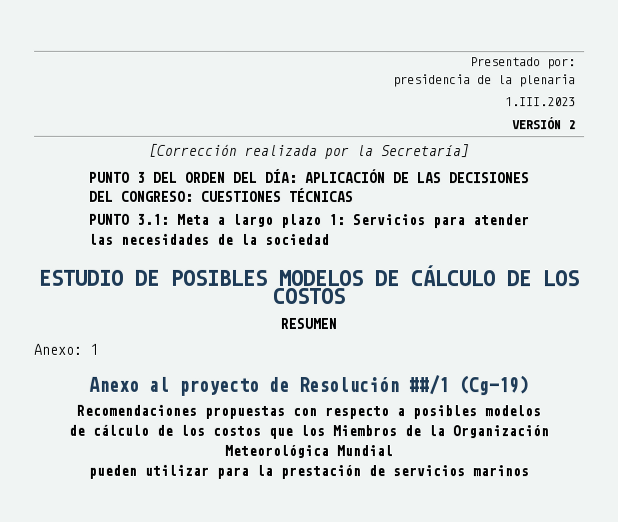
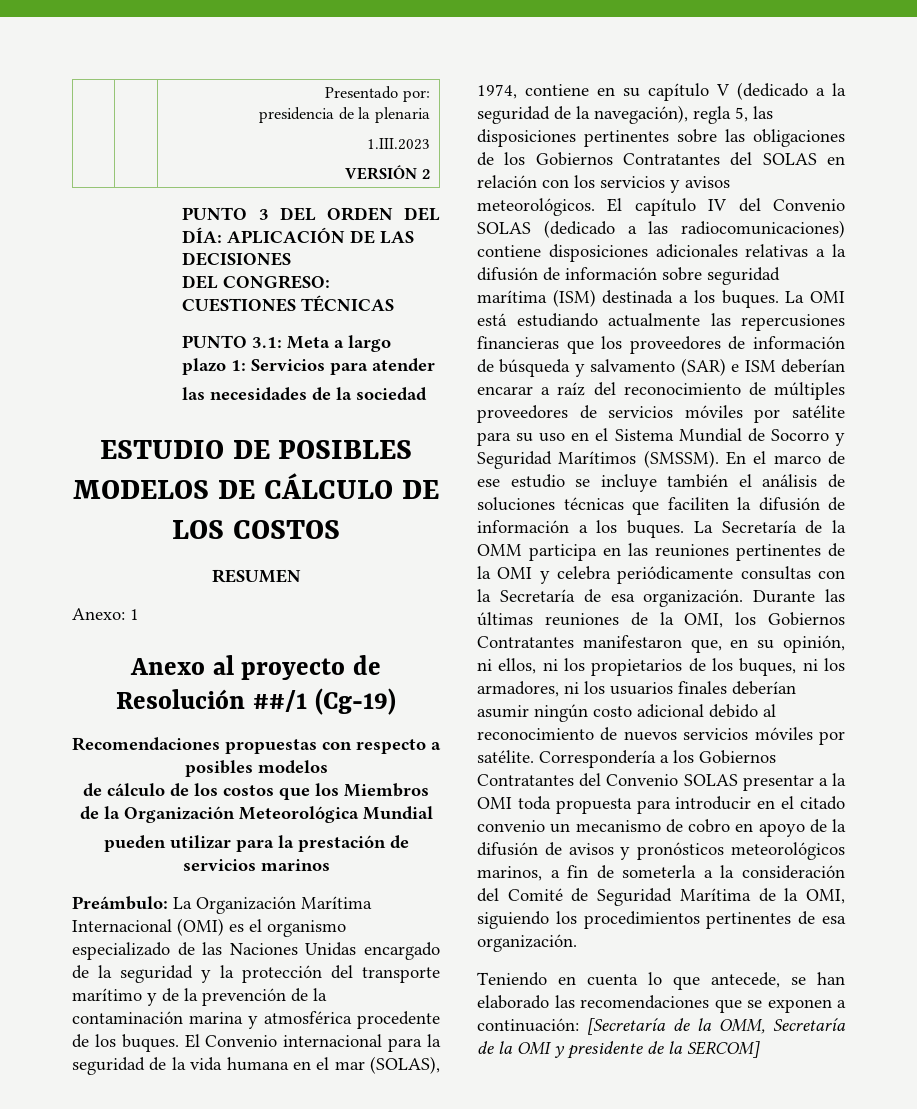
- [Corrección realizada por la Secretaría]
+ Preámbulo: La Organización Marítima Internacional (OMI) es el organismo especializado de las Naciones Unidas encargado de la seguridad y la protección del transporte marítimo y de la prevención de la contaminación marina y atmosférica procedente de los buques. El Convenio internacional para la seguridad de la vida humana en el mar (SOLAS), 1974, contiene en su capítulo V (dedicado a la seguridad de la navegación), regla 5, las disposiciones pertinentes sobre las obligaciones de los Gobiernos Contratantes del SOLAS en relación con los servicios y avisos meteorológicos. El capítulo IV del Convenio SOLAS (dedicado a las radiocomunicaciones) contiene disposiciones adicionales relativas a la difusión de información sobre seguridad marítima (ISM) destinada a los buques. La OMI está estudiando actualmente las repercusiones financieras que los proveedores de información de búsqueda y salvamento (SAR) e ISM deberían encarar a raíz del reconocimiento de múltiples proveedores de servicios móviles por satélite para su uso en el Sistema Mundial de Socorro y Seguridad Marítimos (SMSSM). En el marco de ese estudio se incluye también el análisis de soluciones técnicas que faciliten la difusión de información a los buques. La Secretaría de la OMM participa en las reuniones pertinentes de la OMI y celebra periódicamente consultas con la Secretaría de esa organización. Durante las últimas reuniones de la OMI, los Gobiernos Contratantes manifestaron que, en su opinión, ni ellos, ni los propietarios de los buques, ni los armadores, ni los usuarios finales deberían asumir ningún costo adicional debido al reconocimiento de nuevos servicios móviles por satélite. Correspondería a los Gobiernos Contratantes del Convenio SOLAS presentar a la OMI toda propuesta para introducir en el citado convenio un mecanismo de cobro en apoyo de la difusión de avisos y pronósticos meteorológicos marinos, a fin de someterla a la consideración del Comité de Seguridad Marítima de la OMI, siguiendo los procedimientos pertinentes de esa organización.
+ Teniendo en cuenta lo que antecede, se han elaborado las recomendaciones que se exponen a continuación: [Secretaría de la OMM, Secretaría de la OMI y presidente de la SERCOM]

